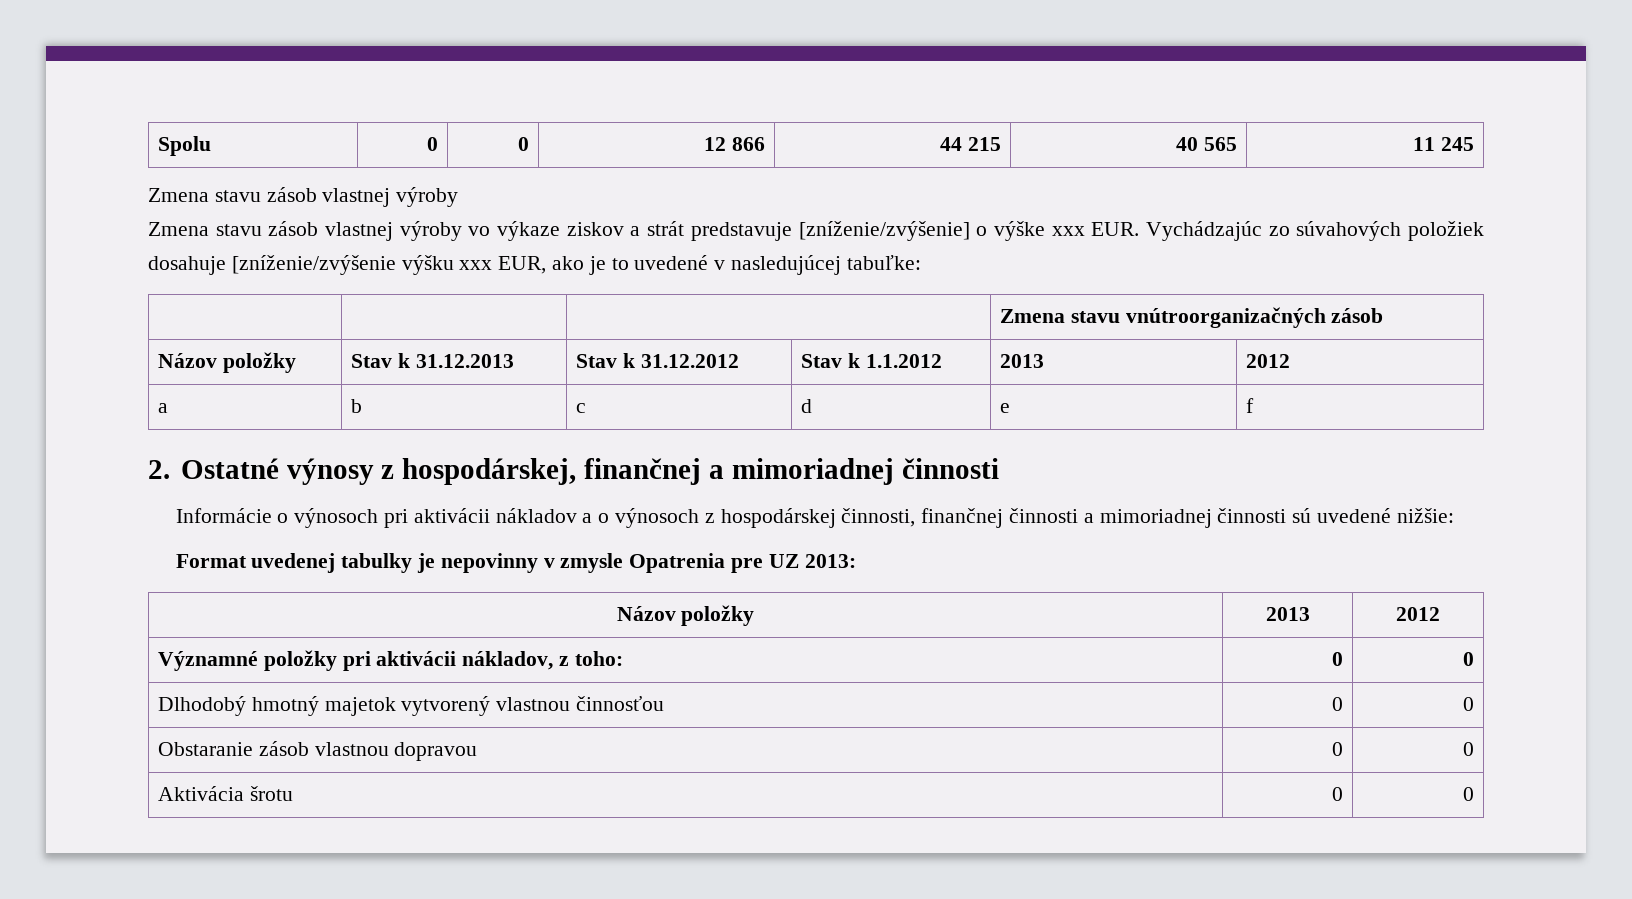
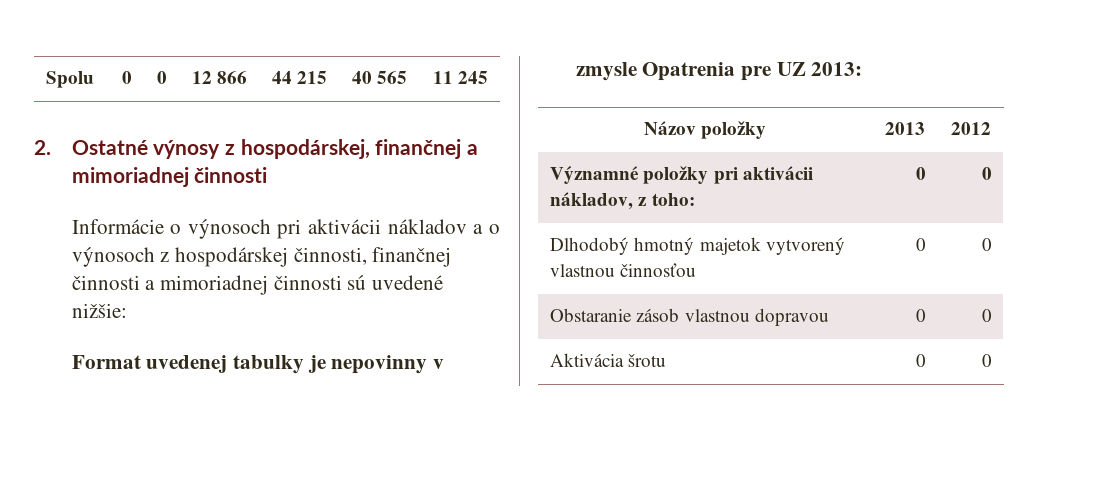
  Spolu | 0 | 0 | 12 866 | 44 215 | 40 565 | 11 245
- Zmena stavu zásob vlastnej výroby
- Zmena stavu zásob vlastnej výroby vo výkaze ziskov a strát predstavuje [zníženie/zvýšenie] o výške xxx EUR. Vychádzajúc zo súvahových položiek dosahuje [zníženie/zvýšenie výšku xxx EUR, ako je to uvedené v nasledujúcej tabuľke:
- | | | Zmena stavu vnútroorganizačných zásob
- Názov položky | Stav k 31.12.2013 | Stav k 31.12.2012 | Stav k 1.1.2012 | 2013 | 2012
- a | b | c | d | e | f

